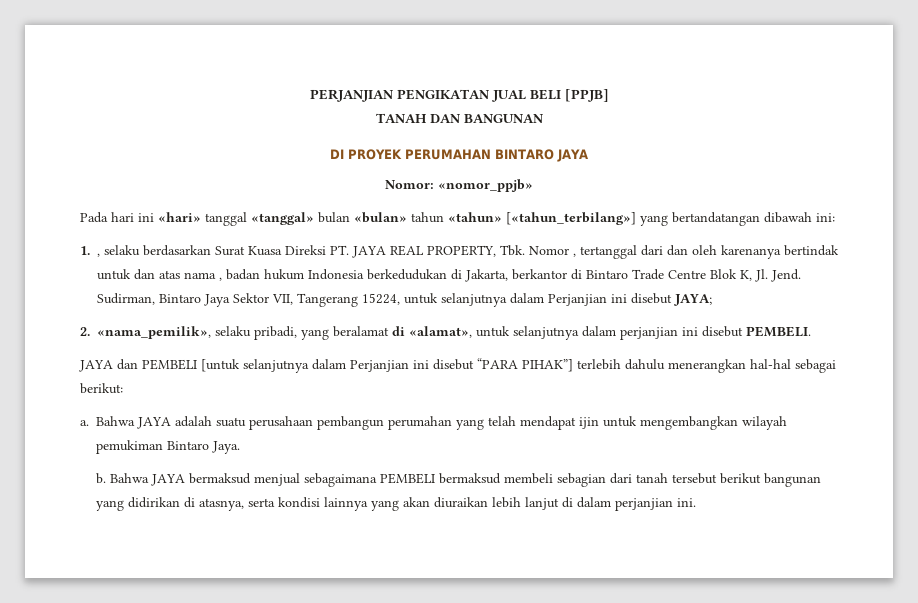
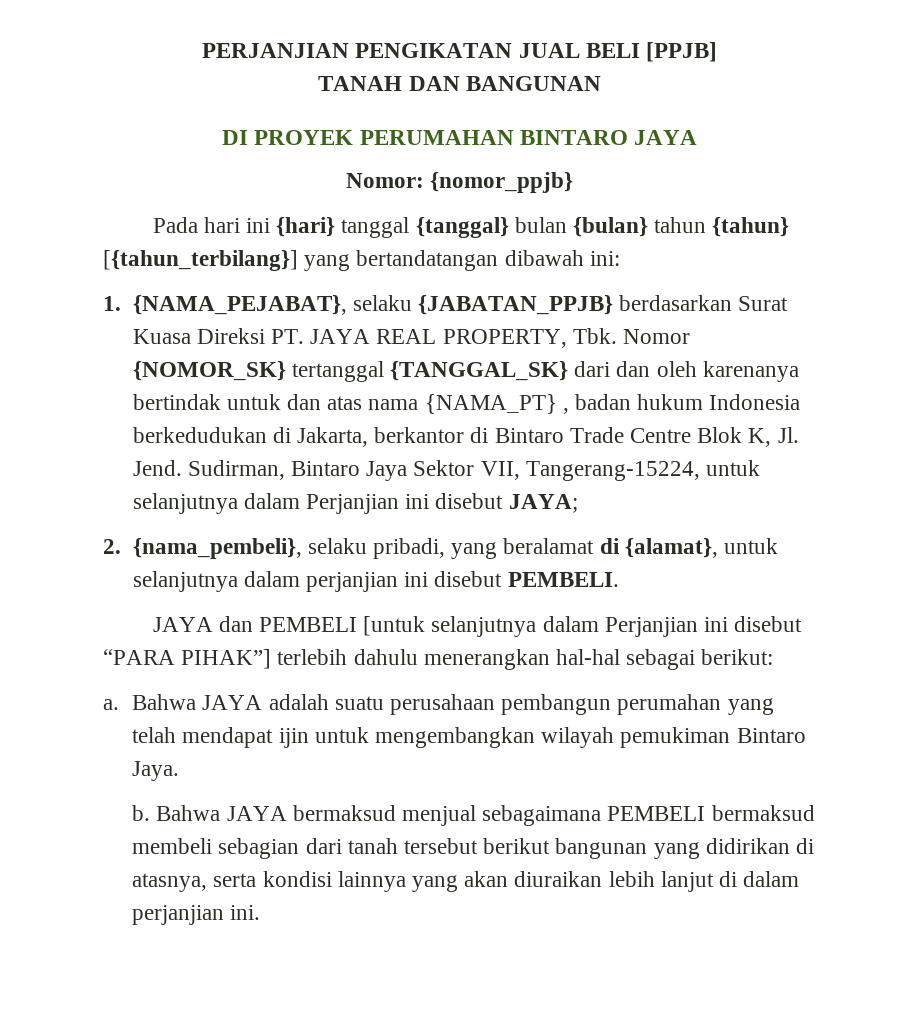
- Nomor: «nomor_ppjb»
+ Nomor: {nomor_ppjb}
- Pada hari ini «hari» tanggal «tanggal» bulan «bulan» tahun «tahun» [«tahun_terbilang»] yang bertandatangan dibawah ini:
+ Pada hari ini {hari} tanggal {tanggal} bulan {bulan} tahun {tahun} [{tahun_terbilang}] yang bertandatangan dibawah ini:
- 1. , selaku berdasarkan Surat Kuasa Direksi PT. JAYA REAL PROPERTY, Tbk. Nomor , tertanggal dari dan oleh karenanya bertindak untuk dan atas nama , badan hukum Indonesia berkedudukan di Jakarta, berkantor di Bintaro Trade Centre Blok K, Jl. Jend.
+ 1. {NAMA_PEJABAT}, selaku {JABATAN_PPJB} berdasarkan Surat Kuasa Direksi PT. JAYA REAL PROPERTY, Tbk. Nomor {NOMOR_SK} tertanggal {TANGGAL_SK} dari dan oleh karenanya bertindak untuk dan atas nama {NAMA_PT} , badan hukum Indonesia berkedudukan di Jakarta, berkantor di Bintaro Trade Centre Blok K, Jl. Jend.
- Sudirman, Bintaro Jaya Sektor VII, Tangerang 15224, untuk selanjutnya dalam Perjanjian ini disebut JAYA;
+ Sudirman, Bintaro Jaya Sektor VII, Tangerang-15224, untuk selanjutnya dalam Perjanjian ini disebut JAYA;
- 2. «nama_pemilik», selaku pribadi, yang beralamat di «alamat», untuk selanjutnya dalam perjanjian ini disebut PEMBELI.
+ 2. {nama_pembeli}, selaku pribadi, yang beralamat di {alamat}, untuk selanjutnya dalam perjanjian ini disebut PEMBELI.

